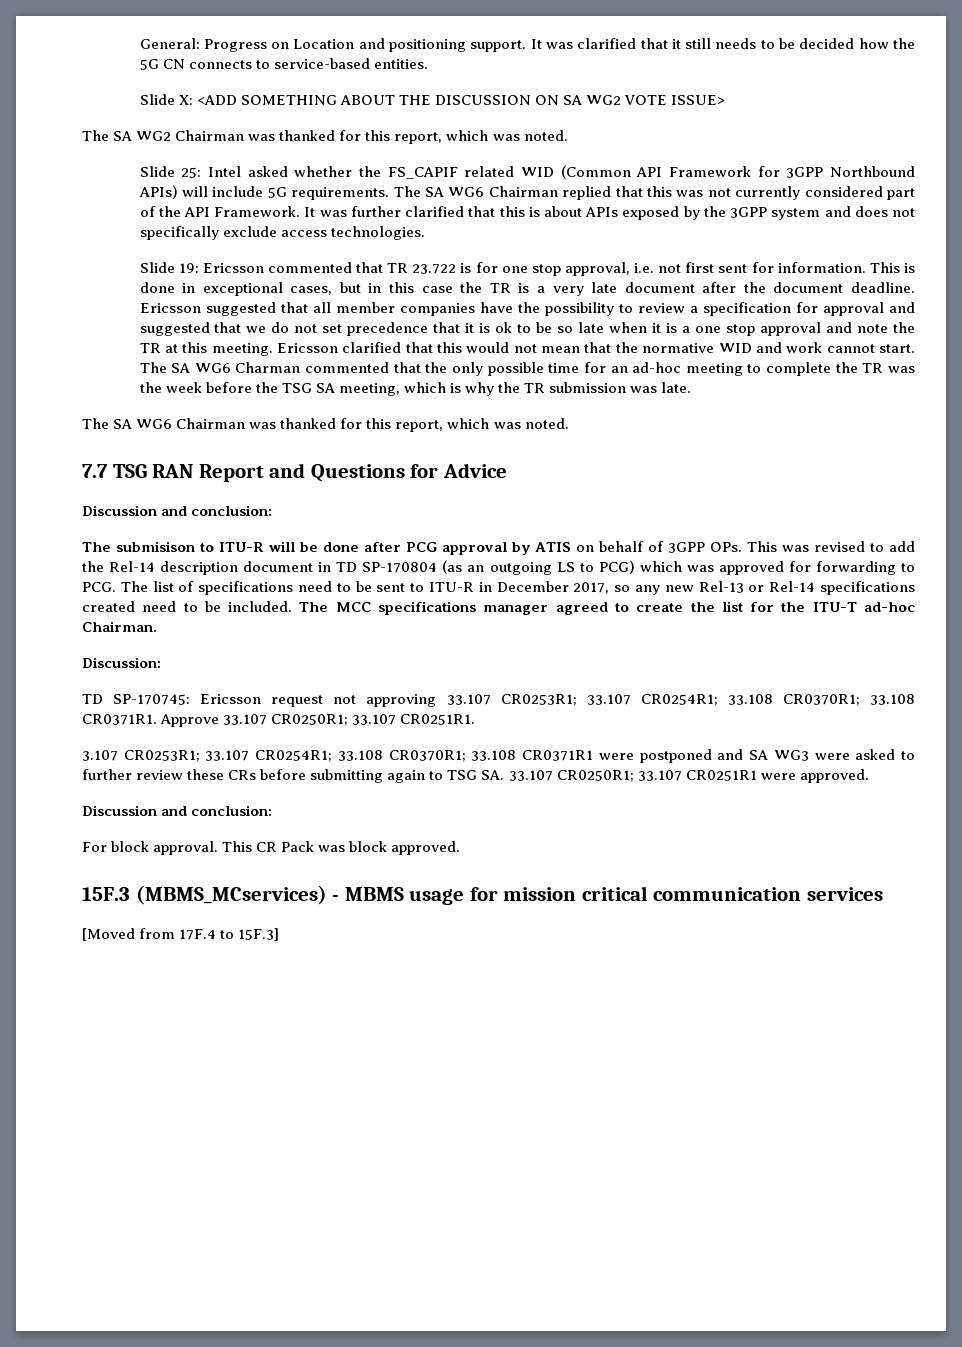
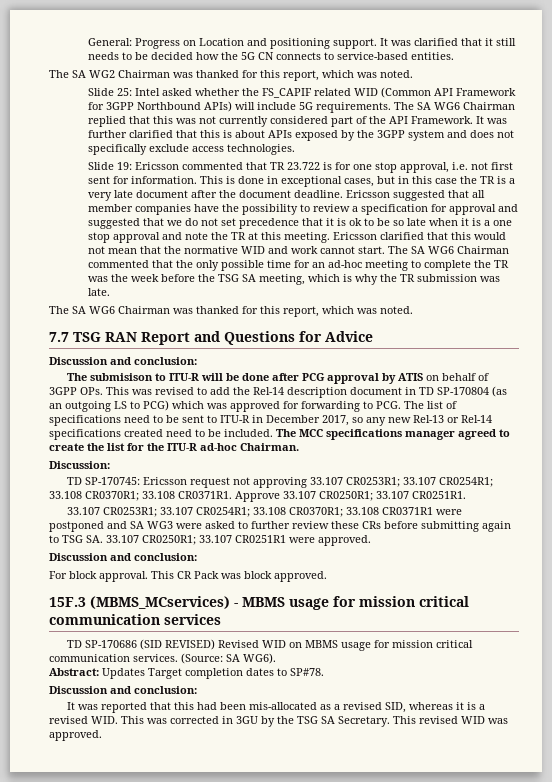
- Slide X: <ADD SOMETHING ABOUT THE DISCUSSION ON SA WG2 VOTE ISSUE>
- The SA WG6 Charman commented that the only possible time for an ad-hoc meeting to complete the TR was the week before the TSG SA meeting, which is why the TR submission was late.
+ The SA WG6 Chairman commented that the only possible time for an ad-hoc meeting to complete the TR was the week before the TSG SA meeting, which is why the TR submission was late.
- The MCC specifications manager agreed to create the list for the ITU-T ad-hoc Chairman.
+ The MCC specifications manager agreed to create the list for the ITU-R ad-hoc Chairman.
- 3.107 CR0253R1; 33.107 CR0254R1; 33.108 CR0370R1; 33.108 CR0371R1 were postponed and SA WG3 were asked to further review these CRs before submitting again to TSG SA. 33.107 CR0250R1; 33.107 CR0251R1 were approved.
+ 33.107 CR0253R1; 33.107 CR0254R1; 33.108 CR0370R1; 33.108 CR0371R1 were postponed and SA WG3 were asked to further review these CRs before submitting again to TSG SA. 33.107 CR0250R1; 33.107 CR0251R1 were approved.
- [Moved from 17F.4 to 15F.3]
+ TD SP-170686 (SID REVISED) Revised WID on MBMS usage for mission critical communication services. (Source: SA WG6).
+ Abstract: Updates Target completion dates to SP#78.
+ Discussion and conclusion:
+ It was reported that this had been mis-allocated as a revised SID, whereas it is a revised WID. This was corrected in 3GU by the TSG SA Secretary. This revised WID was approved.

